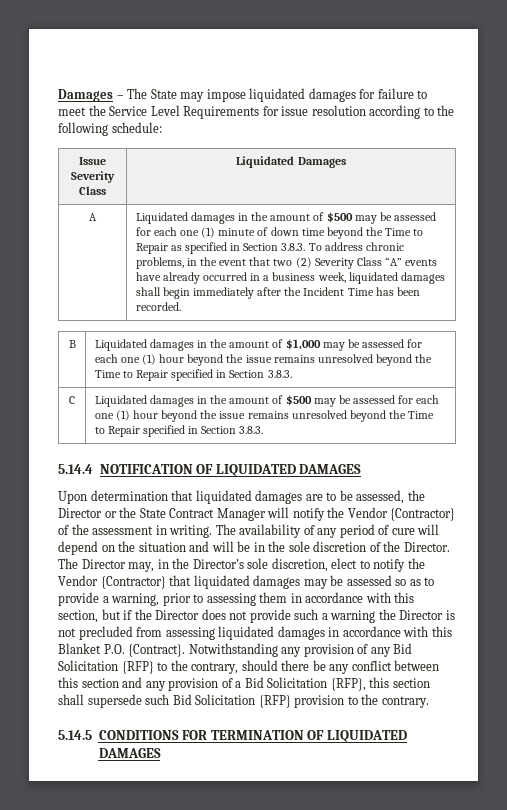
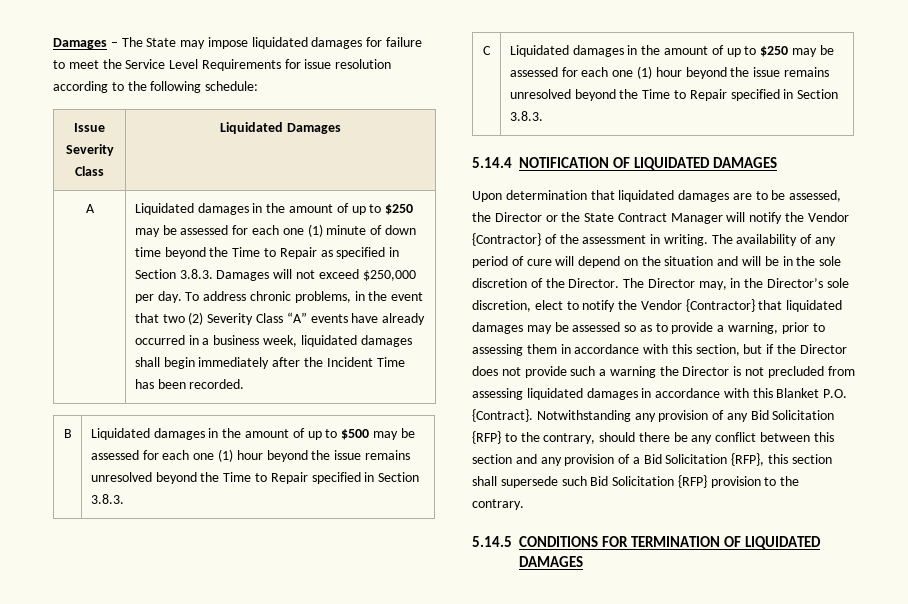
- Liquidated damages in the amount of $500 may be assessed for each one (1) minute of down time beyond the Time to Repair as specified in Section 3.8.3. To address chronic problems, in the event that two (2) Severity Class “A” events have already occurred in a business week, liquidated damages shall begin immediately after the Incident Time has been recorded.
+ Liquidated damages in the amount of up to $250 may be assessed for each one (1) minute of down time beyond the Time to Repair as specified in Section 3.8.3. Damages will not exceed $250,000 per day. To address chronic problems, in the event that two (2) Severity Class “A” events have already occurred in a business week, liquidated damages shall begin immediately after the Incident Time has been recorded.
- B | Liquidated damages in the amount of $1,000 may be assessed for each one (1) hour beyond the issue remains unresolved beyond the Time to Repair specified in Section 3.8.3.
+ B | Liquidated damages in the amount of up to $500 may be assessed for each one (1) hour beyond the issue remains unresolved beyond the Time to Repair specified in Section 3.8.3.
- C | Liquidated damages in the amount of $500 may be assessed for each one (1) hour beyond the issue remains unresolved beyond the Time to Repair specified in Section 3.8.3.
+ C | Liquidated damages in the amount of up to $250 may be assessed for each one (1) hour beyond the issue remains unresolved beyond the Time to Repair specified in Section 3.8.3.

